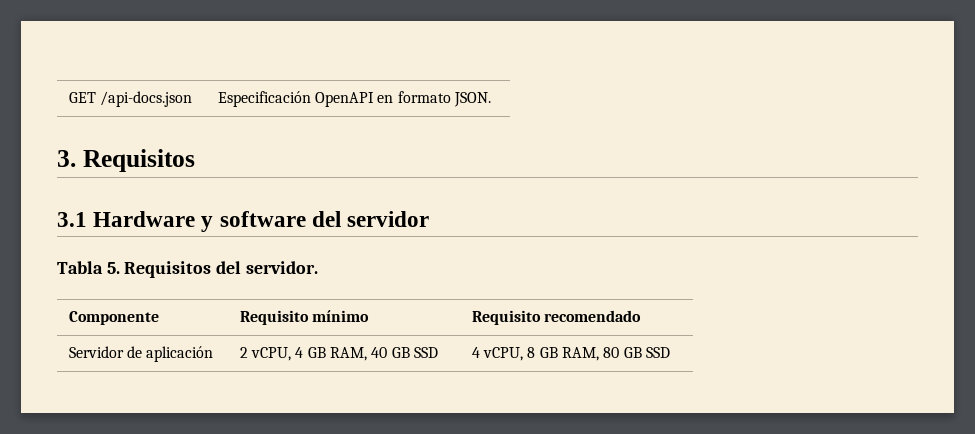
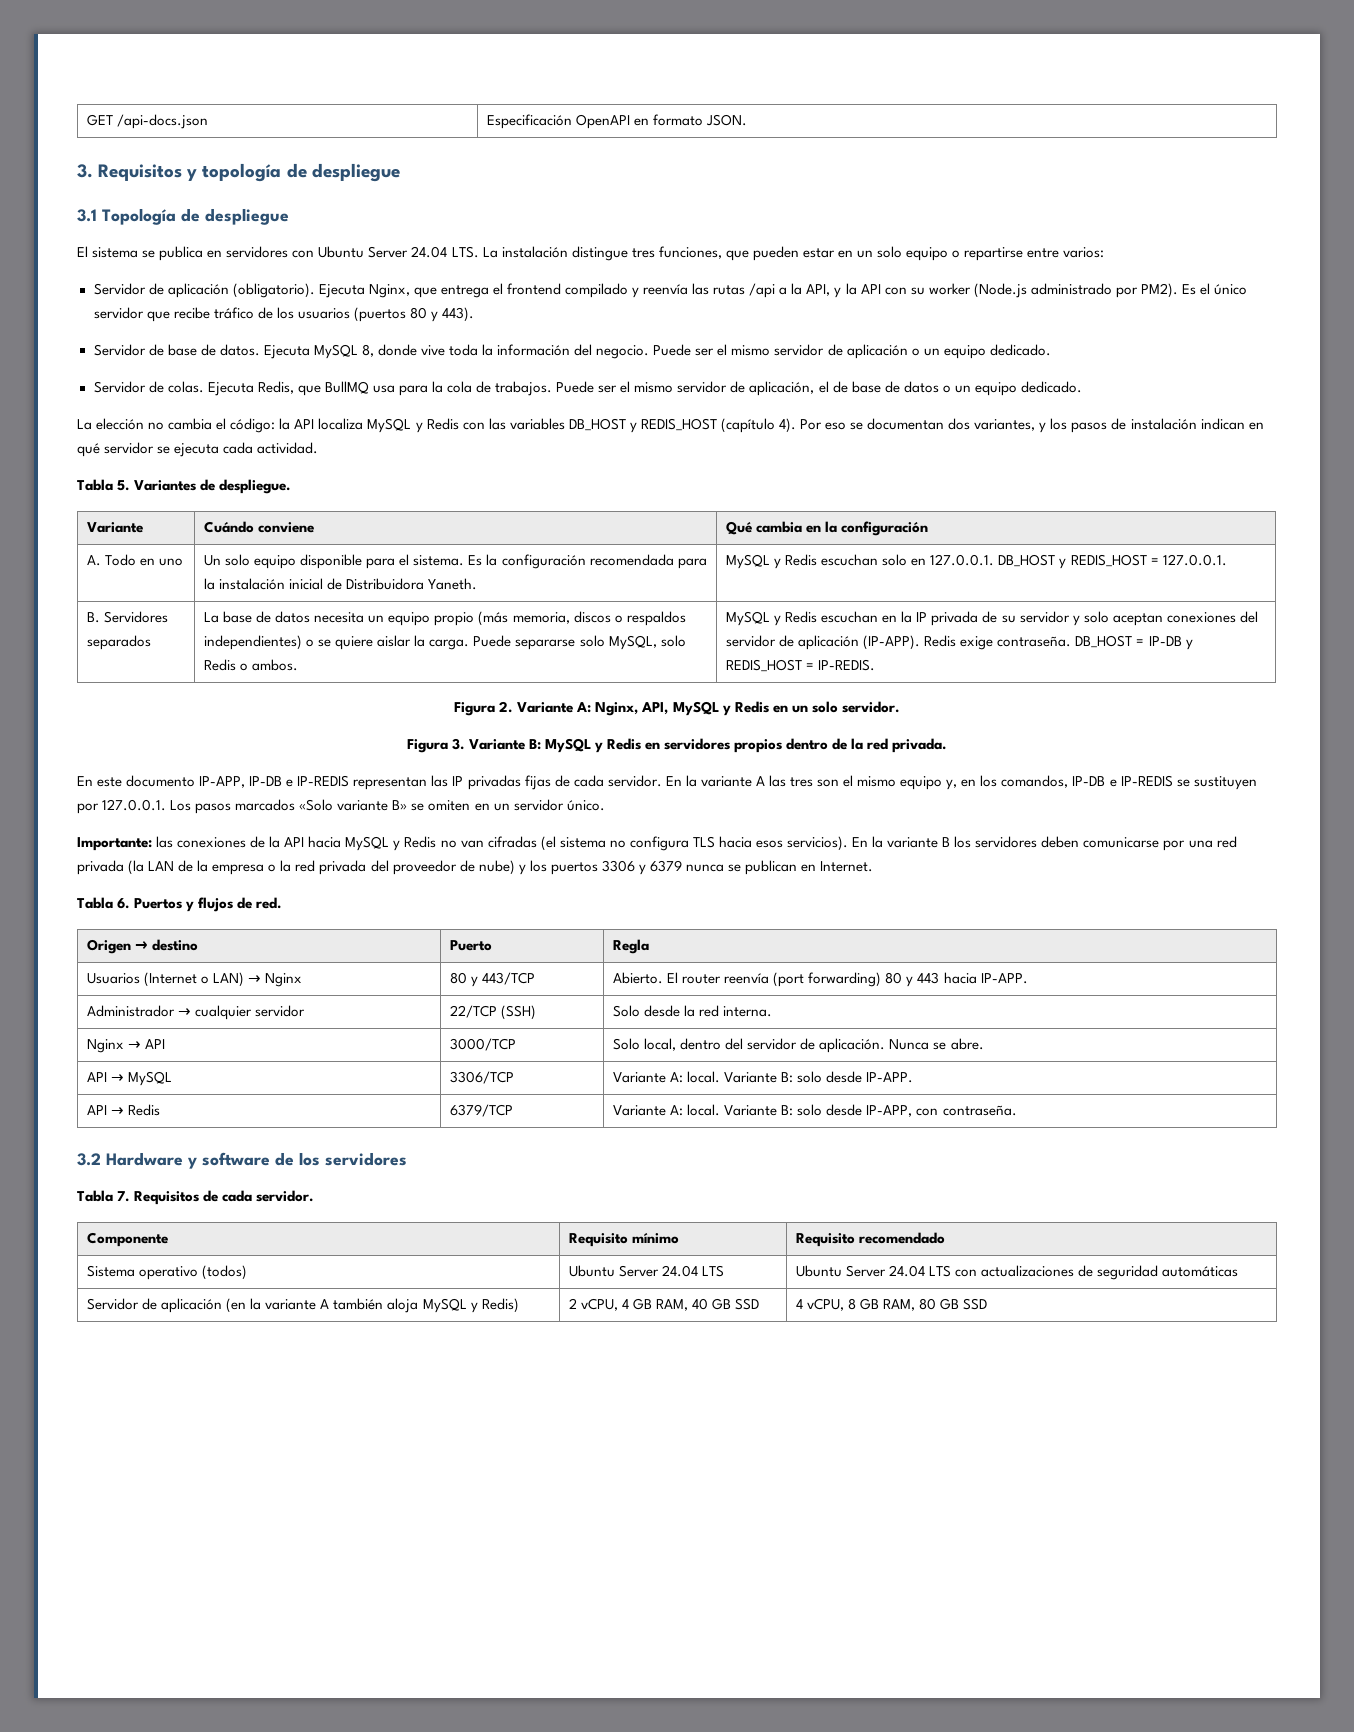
- 3. Requisitos
- 3.1 Hardware y software del servidor
- Tabla 5. Requisitos del servidor.
+ 3. Requisitos y topología de despliegue
+ 3.1 Topología de despliegue
+ El sistema se publica en servidores con Ubuntu Server 24.04 LTS. La instalación distingue tres funciones, que pueden estar en un solo equipo o repartirse entre varios:
+ Servidor de aplicación (obligatorio). Ejecuta Nginx, que entrega el frontend compilado y reenvía las rutas /api a la API, y la API con su worker (Node.js administrado por PM2). Es el único servidor que recibe tráfico de los usuarios (puertos 80 y 443).
+ Servidor de base de datos. Ejecuta MySQL 8, donde vive toda la información del negocio. Puede ser el mismo servidor de aplicación o un equipo dedicado.
+ Servidor de colas. Ejecuta Redis, que BullMQ usa para la cola de trabajos. Puede ser el mismo servidor de aplicación, el de base de datos o un equipo dedicado.
+ La elección no cambia el código: la API localiza MySQL y Redis con las variables DB_HOST y REDIS_HOST (capítulo 4). Por eso se documentan dos variantes, y los pasos de instalación indican en qué servidor se ejecuta cada actividad.
+ Tabla 5. Variantes de despliegue.
+ Variante | Cuándo conviene | Qué cambia en la configuración
+ A. Todo en uno | Un solo equipo disponible para el sistema. Es la configuración recomendada para la instalación inicial de Distribuidora Yaneth. | MySQL y Redis escuchan solo en 127.0.0.1. DB_HOST y REDIS_HOST = 127.0.0.1.
+ B. Servidores separados | La base de datos necesita un equipo propio (más memoria, discos o respaldos independientes) o se quiere aislar la carga. Puede separarse solo MySQL, solo Redis o ambos. | MySQL y Redis escuchan en la IP privada de su servidor y solo aceptan conexiones del servidor de aplicación (IP-APP). Redis exige contraseña. DB_HOST = IP-DB y REDIS_HOST = IP-REDIS.
+ Figura 2. Variante A: Nginx, API, MySQL y Redis en un solo servidor.
+ Figura 3. Variante B: MySQL y Redis en servidores propios dentro de la red privada.
+ En este documento IP-APP, IP-DB e IP-REDIS representan las IP privadas fijas de cada servidor. En la variante A las tres son el mismo equipo y, en los comandos, IP-DB e IP-REDIS se sustituyen por 127.0.0.1. Los pasos marcados «Solo variante B» se omiten en un servidor único.
+ Importante: las conexiones de la API hacia MySQL y Redis no van cifradas (el sistema no configura TLS hacia esos servicios). En la variante B los servidores deben comunicarse por una red privada (la LAN de la empresa o la red privada del proveedor de nube) y los puertos 3306 y 6379 nunca se publican en Internet.
+ Tabla 6. Puertos y flujos de red.
+ Origen → destino | Puerto | Regla
+ Usuarios (Internet o LAN) → Nginx | 80 y 443/TCP | Abierto. El router reenvía (port forwarding) 80 y 443 hacia IP-APP.
+ Administrador → cualquier servidor | 22/TCP (SSH) | Solo desde la red interna.
+ Nginx → API | 3000/TCP | Solo local, dentro del servidor de aplicación. Nunca se abre.
+ API → MySQL | 3306/TCP | Variante A: local. Variante B: solo desde IP-APP.
+ API → Redis | 6379/TCP | Variante A: local. Variante B: solo desde IP-APP, con contraseña.
+ 3.2 Hardware y software de los servidores
+ Tabla 7. Requisitos de cada servidor.
- Servidor de aplicación | 2 vCPU, 4 GB RAM, 40 GB SSD | 4 vCPU, 8 GB RAM, 80 GB SSD
+ Sistema operativo (todos) | Ubuntu Server 24.04 LTS | Ubuntu Server 24.04 LTS con actualizaciones de seguridad automáticas
+ Servidor de aplicación (en la variante A también aloja MySQL y Redis) | 2 vCPU, 4 GB RAM, 40 GB SSD | 4 vCPU, 8 GB RAM, 80 GB SSD

